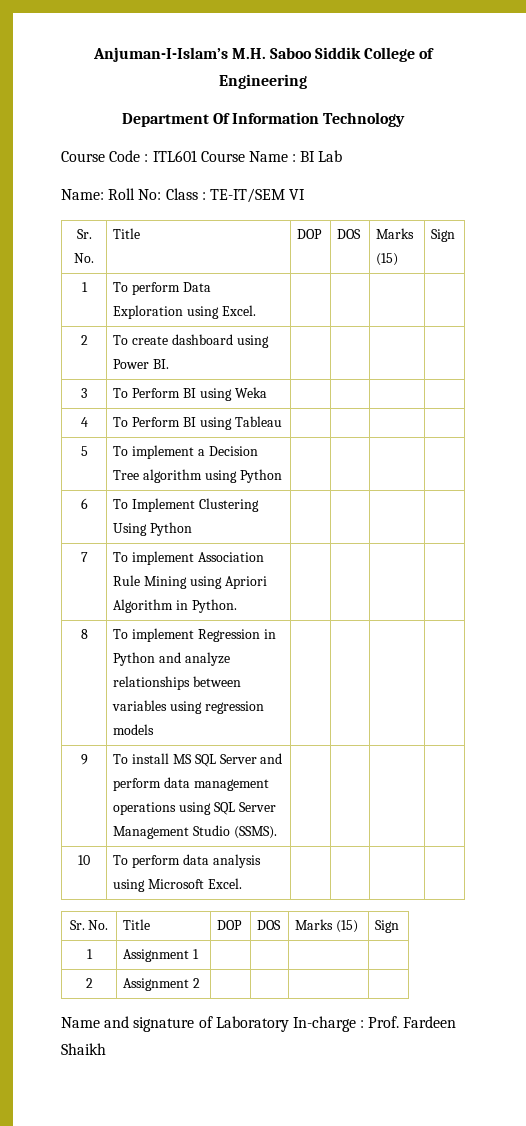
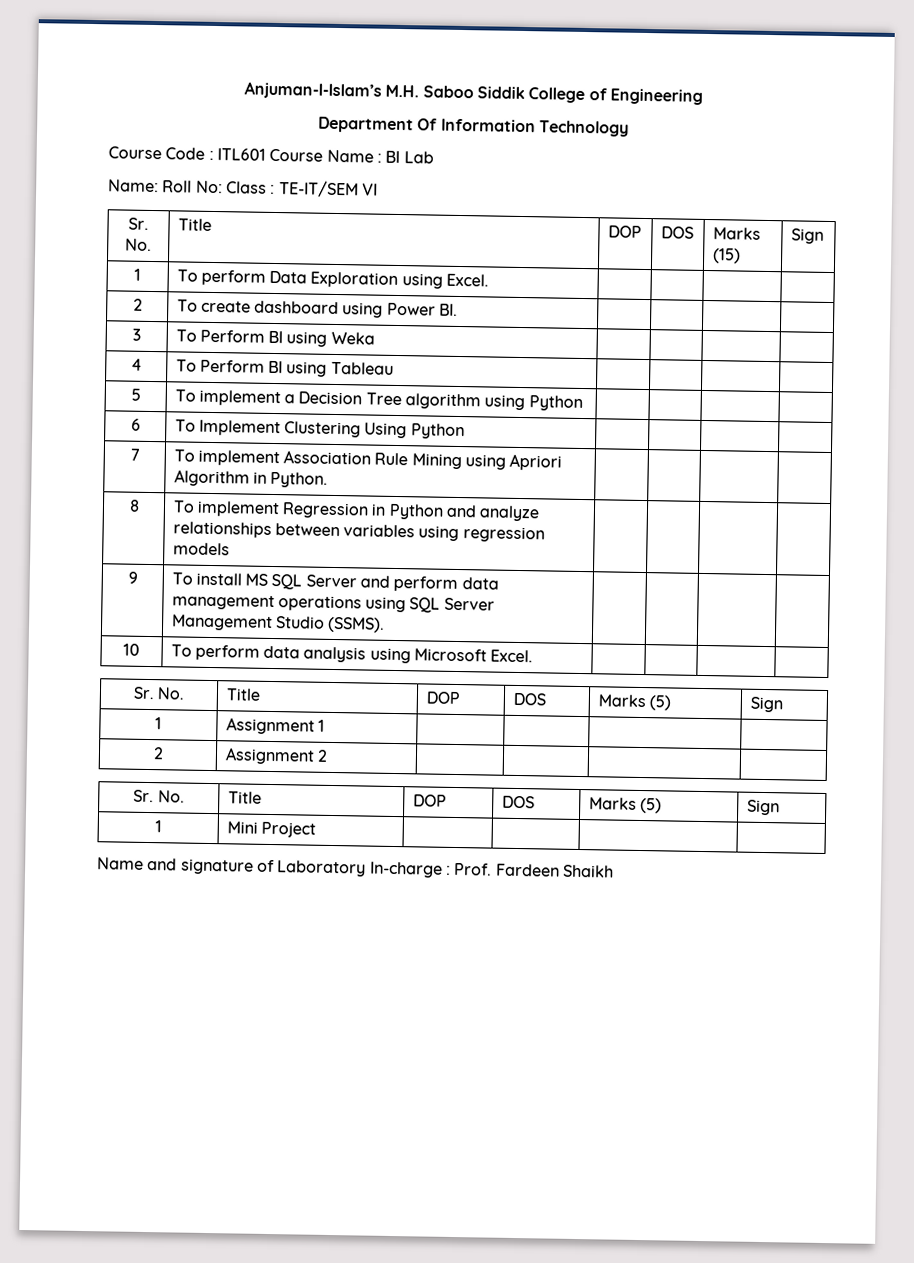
  10 | To perform data analysis using Microsoft Excel. | | | |
- Sr. No. | Title | DOP | DOS | Marks (15) | Sign
+ Sr. No. | Title | DOP | DOS | Marks (5) | Sign
  2 | Assignment 2 | | | |
+ Sr. No. | Title | DOP | DOS | Marks (5) | Sign
+ 1 | Mini Project | | | |

